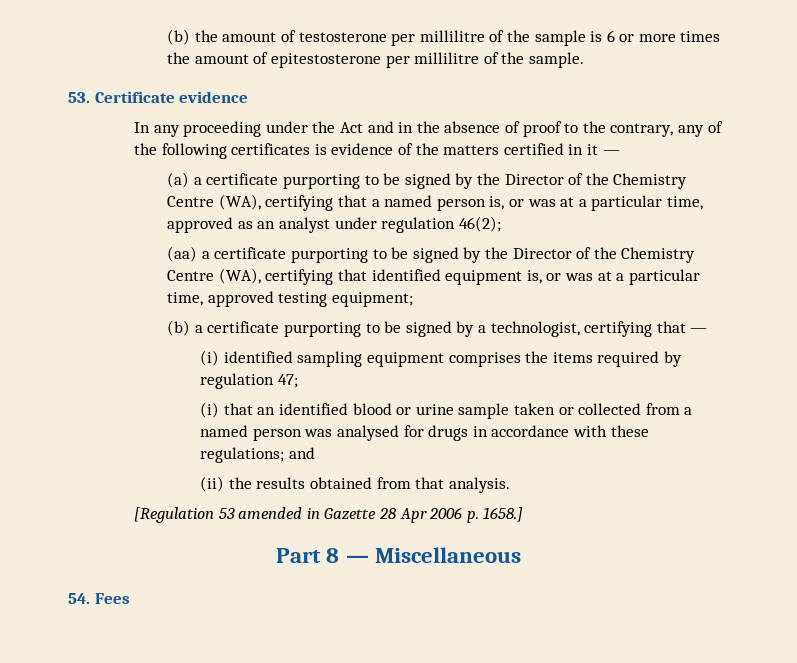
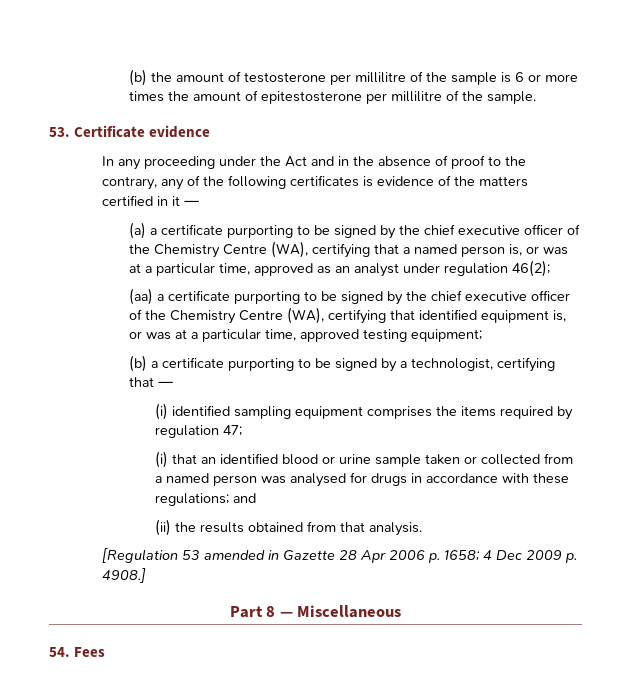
- (a) a certificate purporting to be signed by the Director of the Chemistry Centre (WA), certifying that a named person is, or was at a particular time, approved as an analyst under regulation 46(2);
+ (a) a certificate purporting to be signed by the chief executive officer of the Chemistry Centre (WA), certifying that a named person is, or was at a particular time, approved as an analyst under regulation 46(2);
- (aa) a certificate purporting to be signed by the Director of the Chemistry Centre (WA), certifying that identified equipment is, or was at a particular time, approved testing equipment;
+ (aa) a certificate purporting to be signed by the chief executive officer of the Chemistry Centre (WA), certifying that identified equipment is, or was at a particular time, approved testing equipment;
- [Regulation 53 amended in Gazette 28 Apr 2006 p. 1658.]
+ [Regulation 53 amended in Gazette 28 Apr 2006 p. 1658; 4 Dec 2009 p. 4908.]

